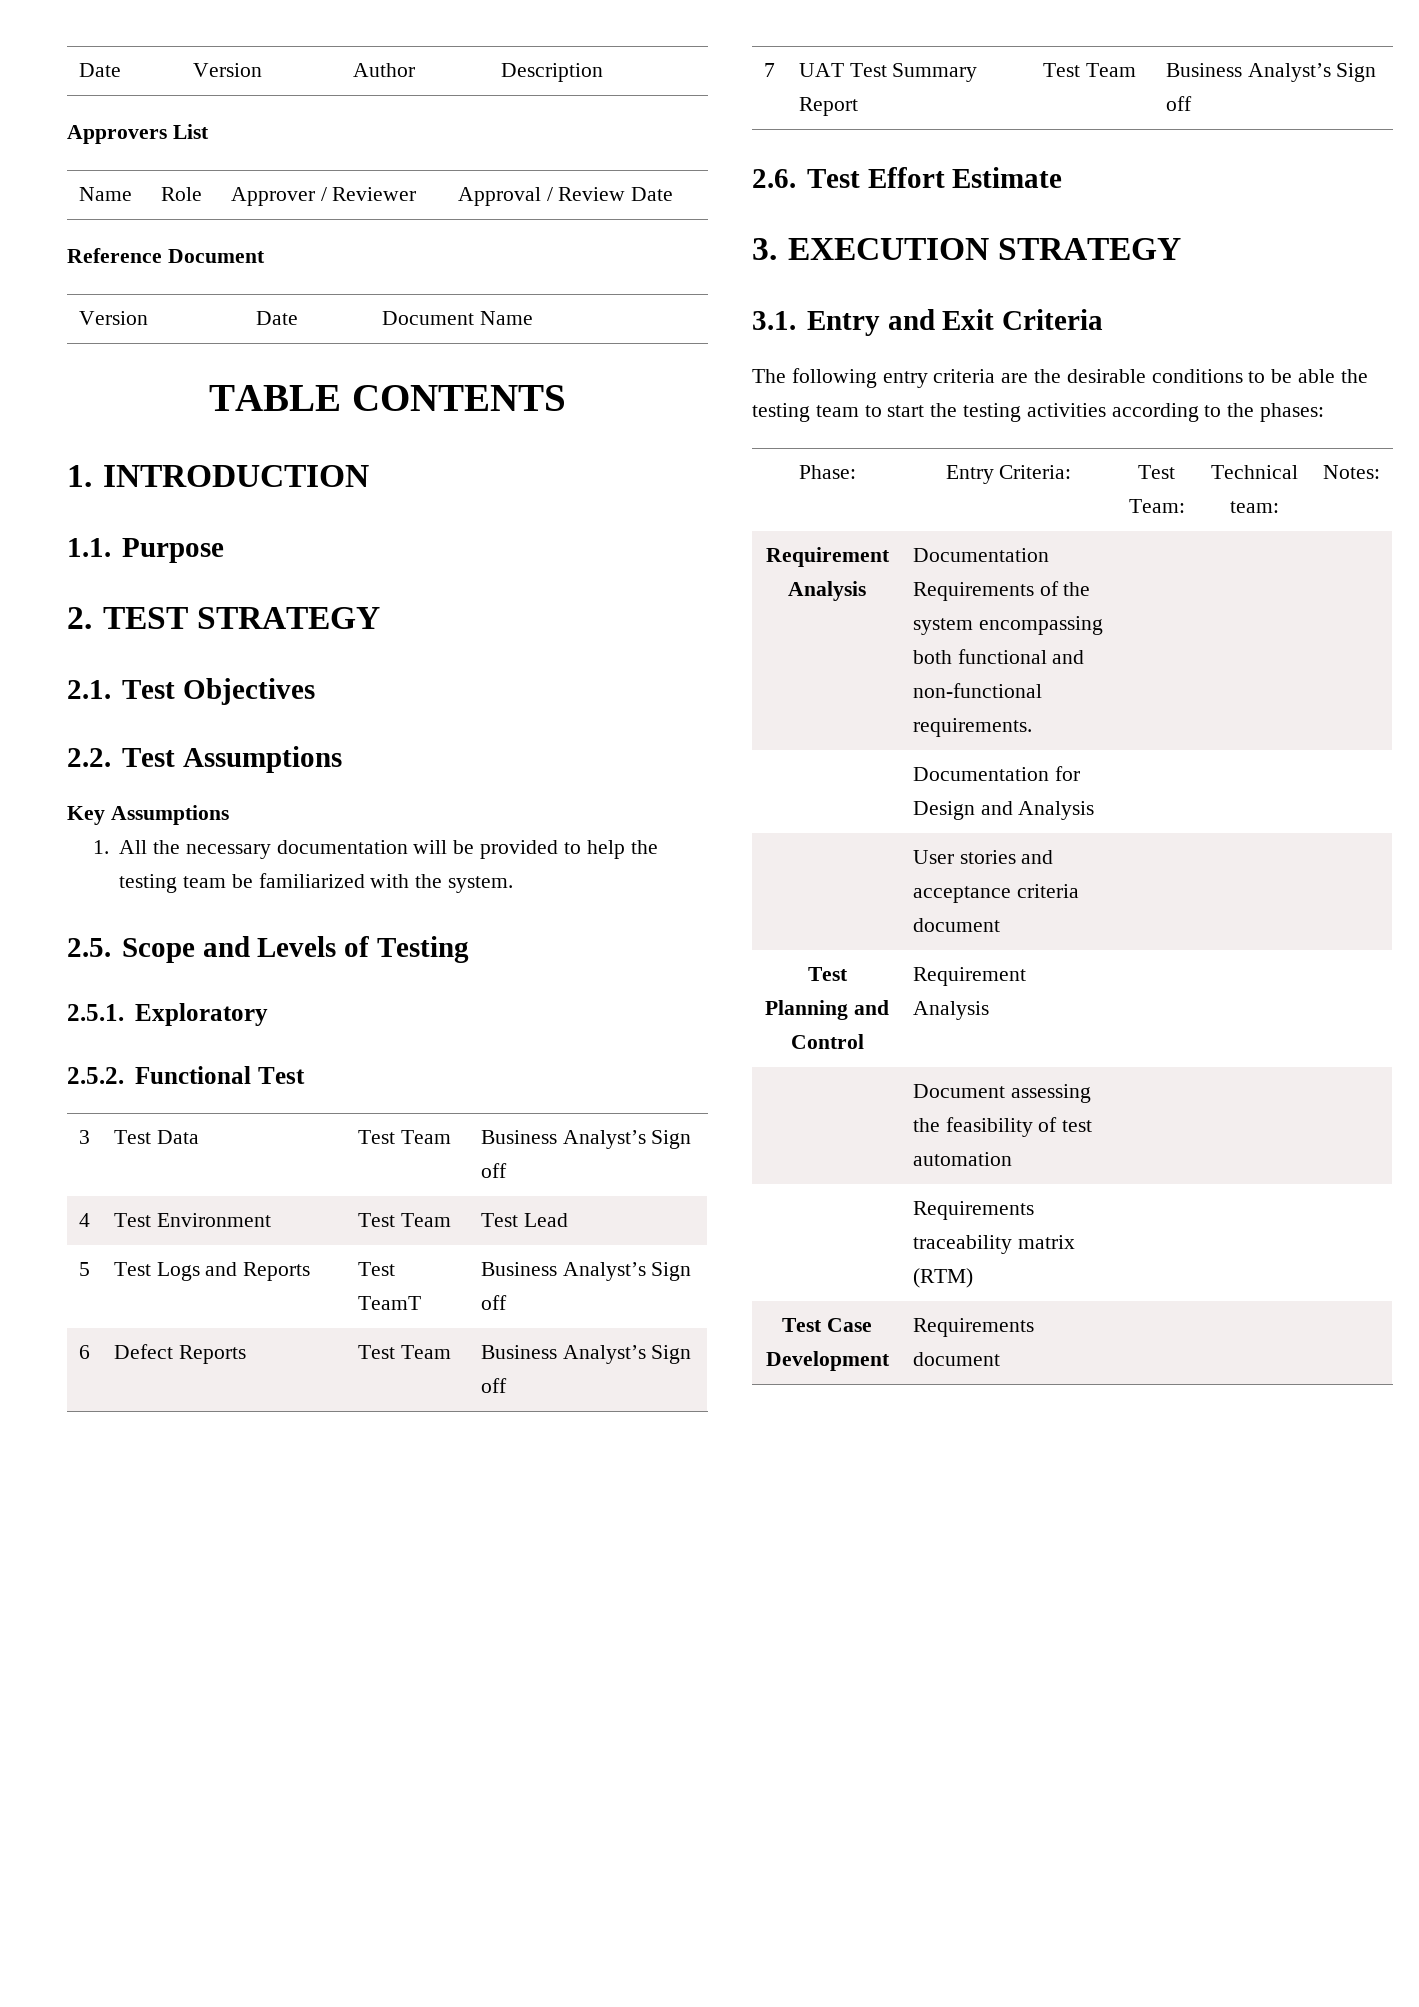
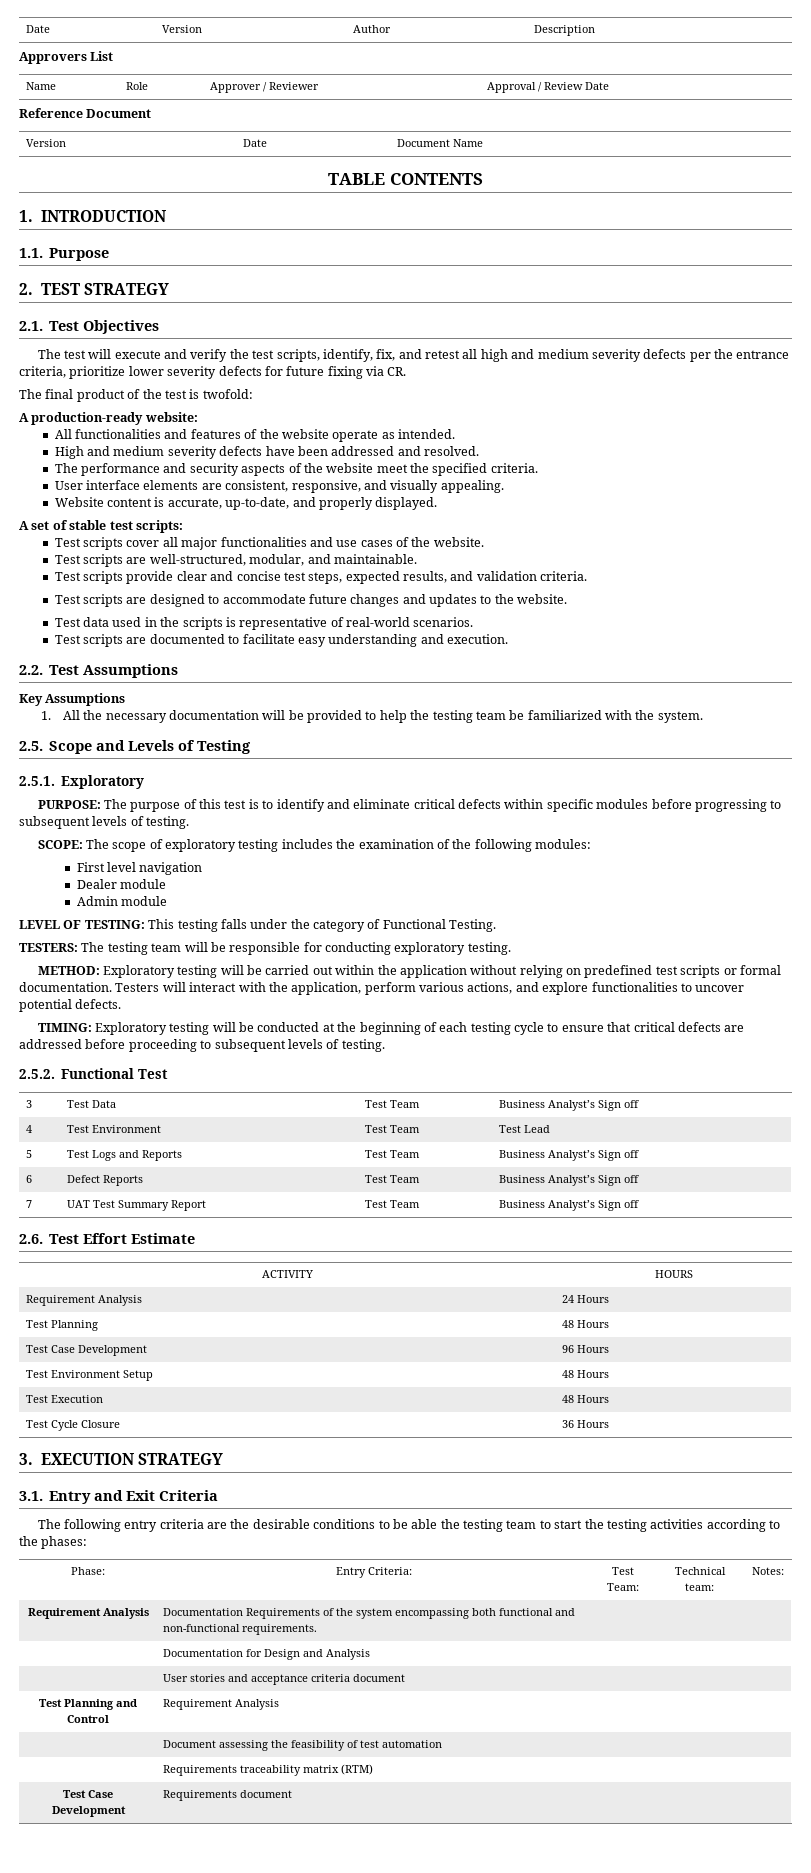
+ The test will execute and verify the test scripts, identify, fix, and retest all high and medium severity defects per the entrance criteria, prioritize lower severity defects for future fixing via CR.
+ The final product of the test is twofold:
+ A production-ready website:
+ All functionalities and features of the website operate as intended.
+ High and medium severity defects have been addressed and resolved.
+ The performance and security aspects of the website meet the specified criteria.
+ User interface elements are consistent, responsive, and visually appealing.
+ Website content is accurate, up-to-date, and properly displayed.
+ A set of stable test scripts:
+ Test scripts cover all major functionalities and use cases of the website.
+ Test scripts are well-structured, modular, and maintainable.
+ Test scripts provide clear and concise test steps, expected results, and validation criteria.
+ Test scripts are designed to accommodate future changes and updates to the website.
+ Test data used in the scripts is representative of real-world scenarios.
+ Test scripts are documented to facilitate easy understanding and execution.
+ PURPOSE: The purpose of this test is to identify and eliminate critical defects within specific modules before progressing to subsequent levels of testing.
+ SCOPE: The scope of exploratory testing includes the examination of the following modules:
+ First level navigation
+ Dealer module
+ Admin module
+ LEVEL OF TESTING: This testing falls under the category of Functional Testing.
+ TESTERS: The testing team will be responsible for conducting exploratory testing.
+ METHOD: Exploratory testing will be carried out within the application without relying on predefined test scripts or formal documentation. Testers will interact with the application, perform various actions, and explore functionalities to uncover potential defects.
+ TIMING: Exploratory testing will be conducted at the beginning of each testing cycle to ensure that critical defects are addressed before proceeding to subsequent levels of testing.
- 5 | Test Logs and Reports | Test TeamT | Business Analyst’s Sign off
+ 5 | Test Logs and Reports | Test Team | Business Analyst’s Sign off
+ ACTIVITY | HOURS
+ Requirement Analysis | 24 Hours
+ Test Planning | 48 Hours
+ Test Case Development | 96 Hours
+ Test Environment Setup | 48 Hours
+ Test Execution | 48 Hours
+ Test Cycle Closure | 36 Hours

